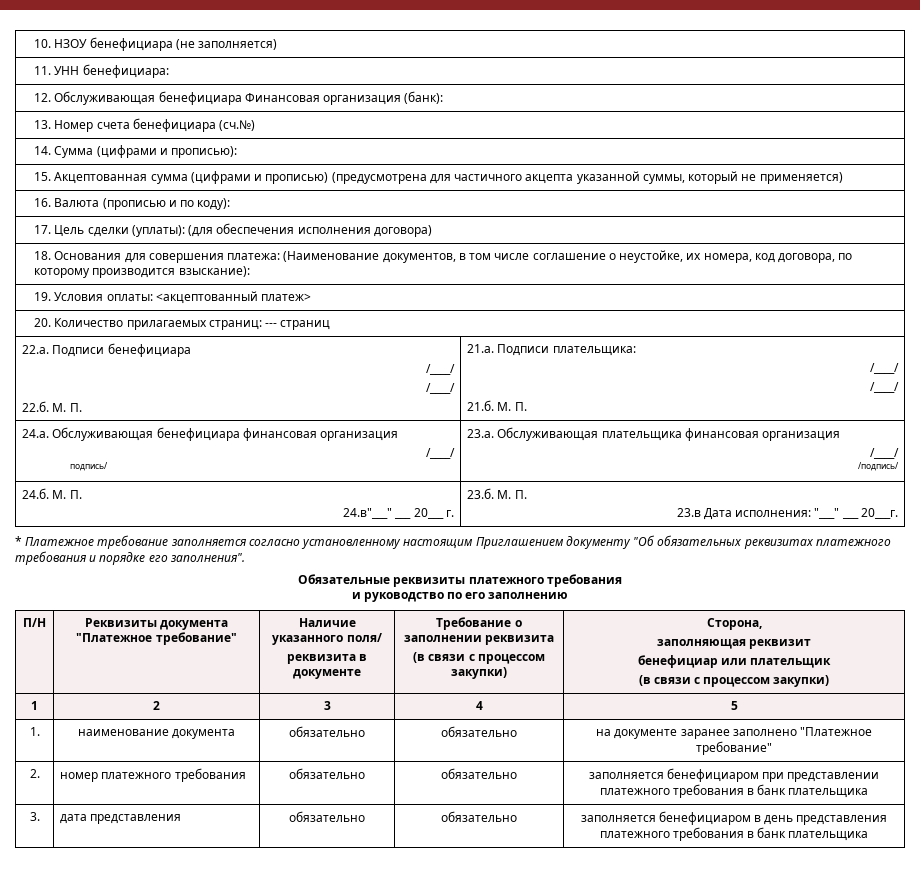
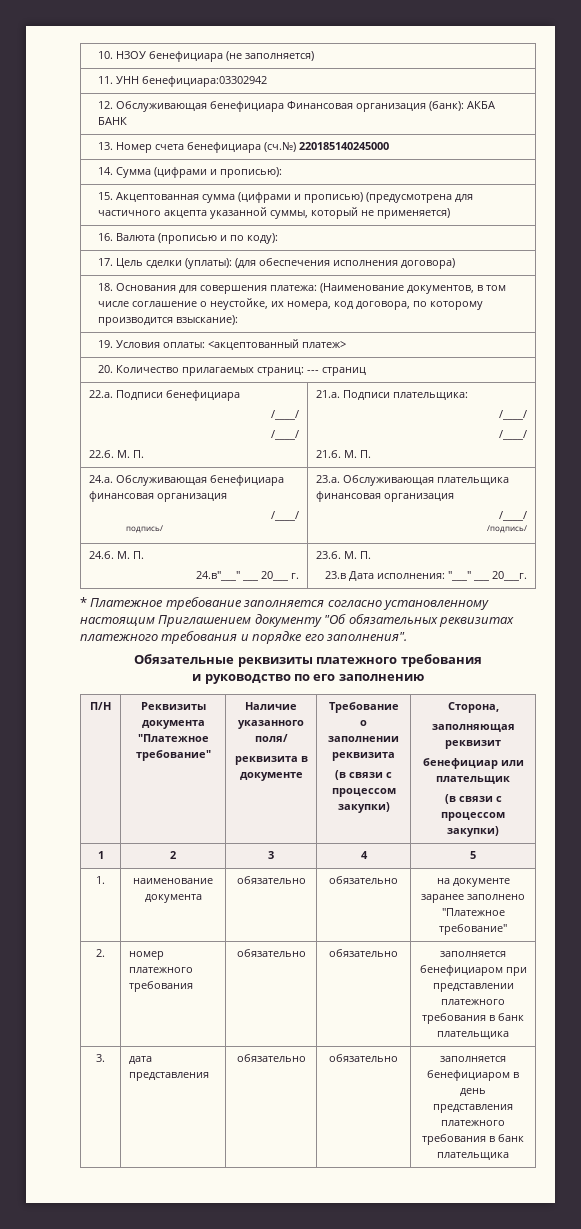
- 11. УНН бенефициара:
+ 11. УНН бенефициара:03302942
- 12. Обслуживающая бенефициара Финансовая организация (банк):
+ 12. Обслуживающая бенефициара Финансовая организация (банк): АКБА БАНК
- 13. Номер счета бенефициара (сч.№)
+ 13. Номер счета бенефициара (сч.№) 220185140245000

